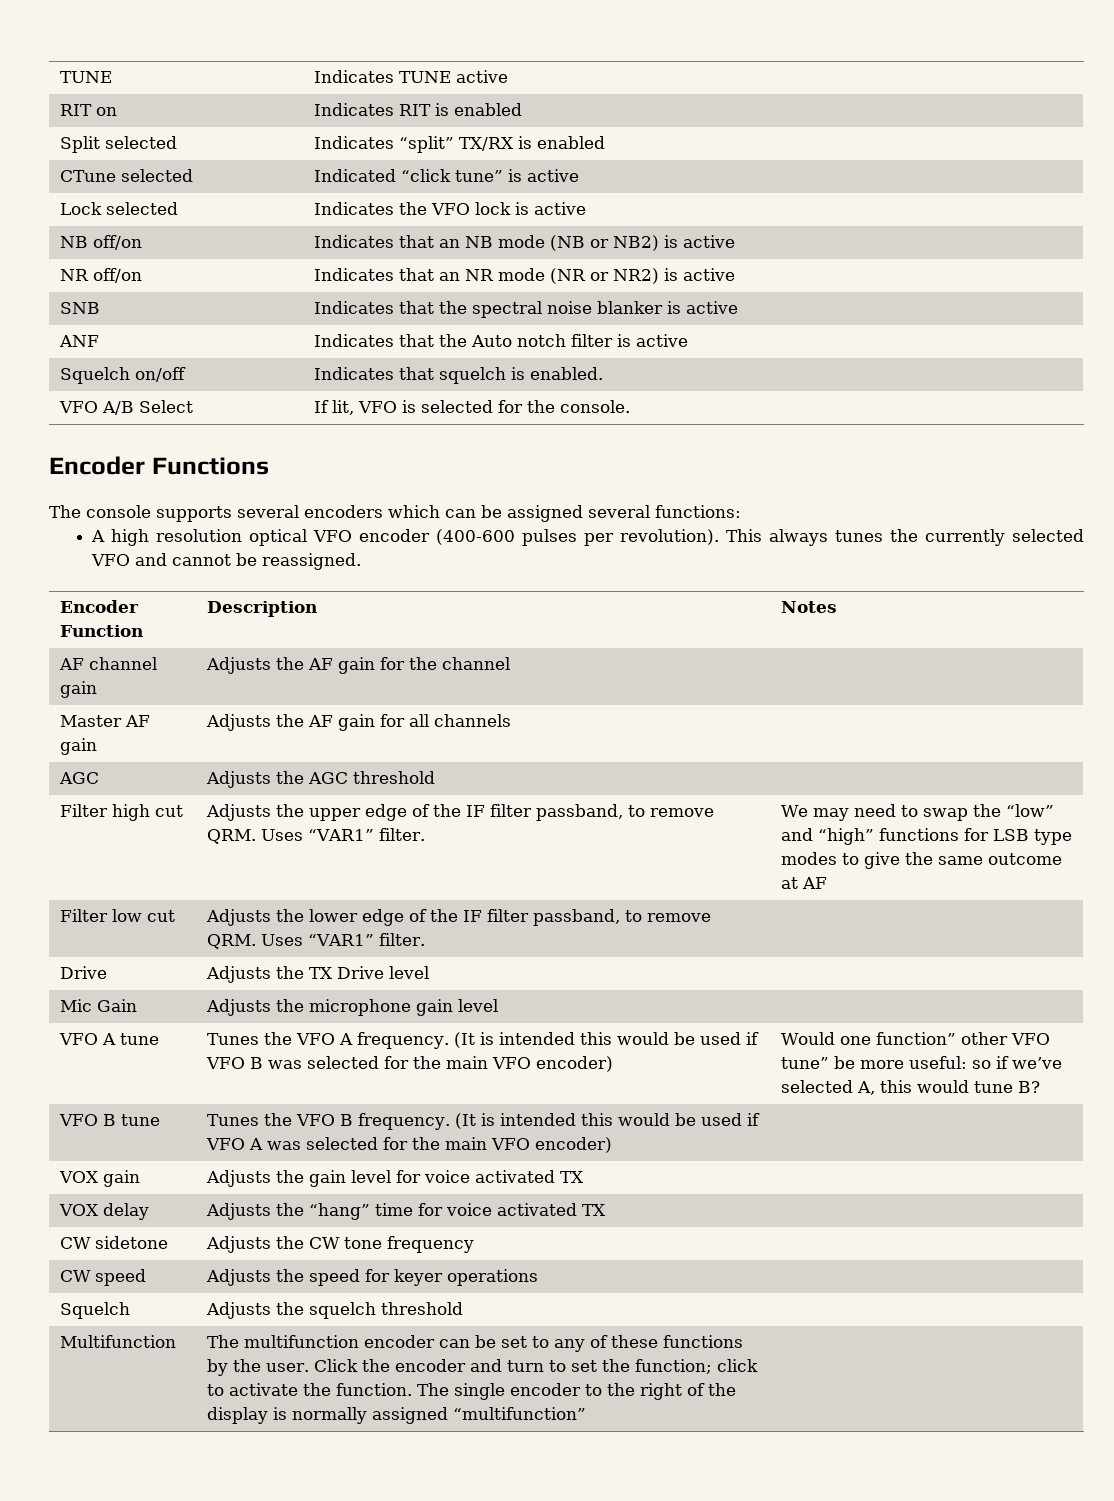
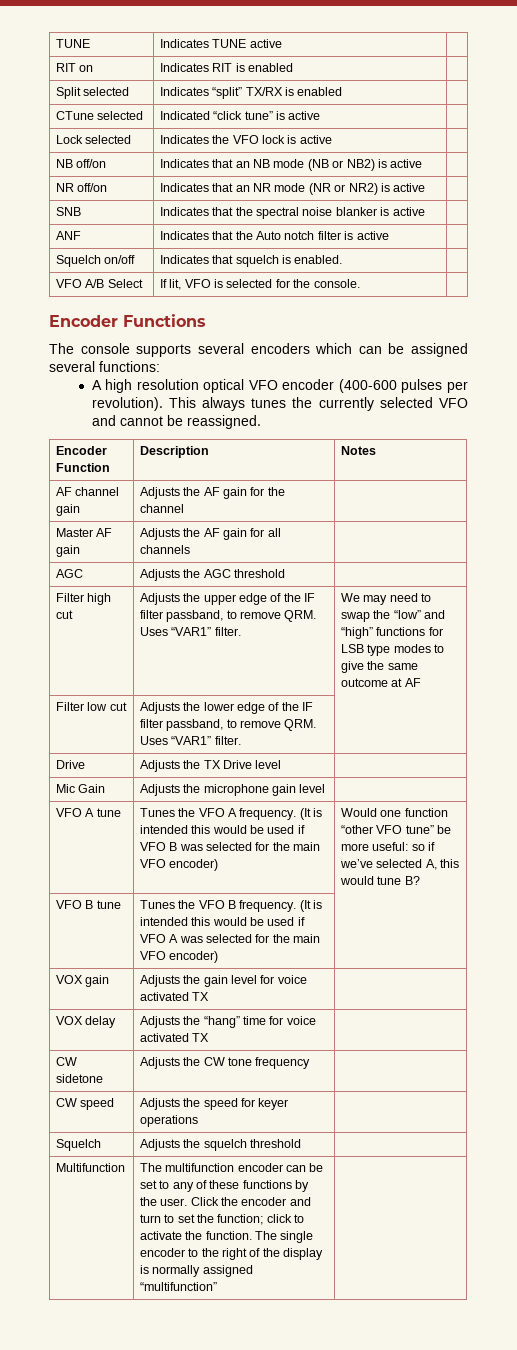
- Would one function” other VFO tune” be more useful: so if we’ve selected A, this would tune B?
+ Would one function “other VFO tune” be more useful: so if we’ve selected A, this would tune B?

